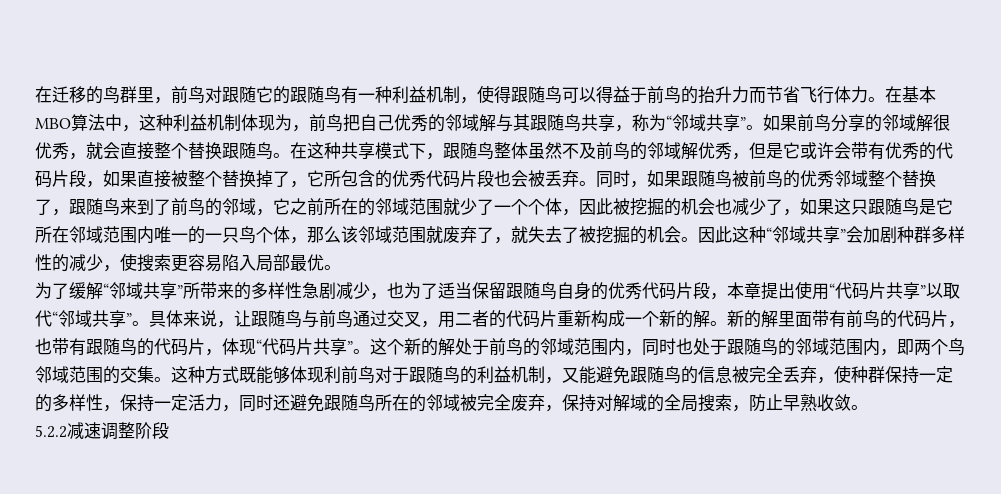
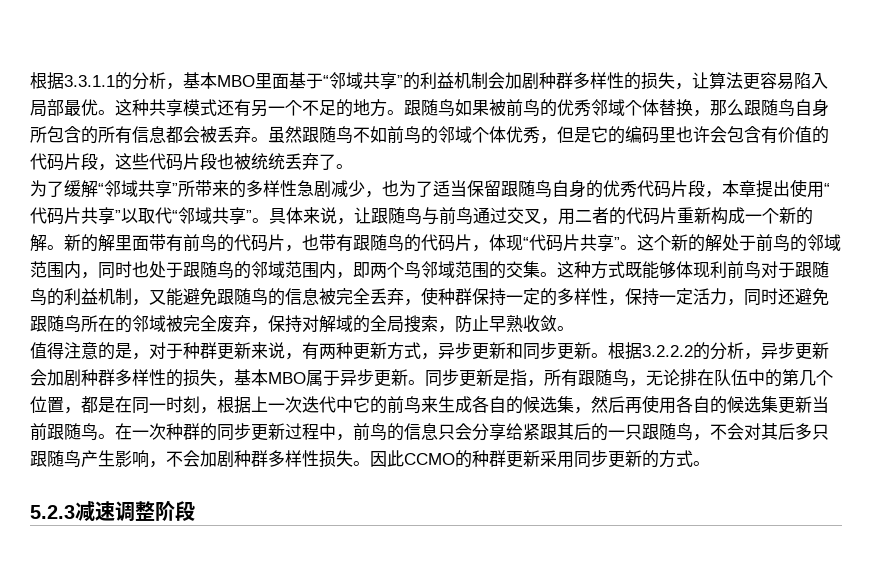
- 在迁移的鸟群里，前鸟对跟随它的跟随鸟有一种利益机制，使得跟随鸟可以得益于前鸟的抬升力而节省飞行体力。在基本MBO算法中，这种利益机制体现为，前鸟把自己优秀的邻域解与其跟随鸟共享，称为“邻域共享”。如果前鸟分享的邻域解很优秀，就会直接整个替换跟随鸟。在这种共享模式下，跟随鸟整体虽然不及前鸟的邻域解优秀，但是它或许会带有优秀的代码片段，如果直接被整个替换掉了，它所包含的优秀代码片段也会被丢弃。同时，如果跟随鸟被前鸟的优秀邻域整个替换了，跟随鸟来到了前鸟的邻域，它之前所在的邻域范围就少了一个个体，因此被挖掘的机会也减少了，如果这只跟随鸟是它所在邻域范围内唯一的一只鸟个体，那么该邻域范围就废弃了，就失去了被挖掘的机会。因此这种“邻域共享”会加剧种群多样性的减少，使搜索更容易陷入局部最优。
+ 根据3.3.1.1的分析，基本MBO里面基于“邻域共享”的利益机制会加剧种群多样性的损失，让算法更容易陷入局部最优。这种共享模式还有另一个不足的地方。跟随鸟如果被前鸟的优秀邻域个体替换，那么跟随鸟自身所包含的所有信息都会被丢弃。虽然跟随鸟不如前鸟的邻域个体优秀，但是它的编码里也许会包含有价值的代码片段，这些代码片段也被统统丢弃了。
- 5.2.2减速调整阶段
+ 值得注意的是，对于种群更新来说，有两种更新方式，异步更新和同步更新。根据3.2.2.2的分析，异步更新会加剧种群多样性的损失，基本MBO属于异步更新。同步更新是指，所有跟随鸟，无论排在队伍中的第几个位置，都是在同一时刻，根据上一次迭代中它的前鸟来生成各自的候选集，然后再使用各自的候选集更新当前跟随鸟。在一次种群的同步更新过程中，前鸟的信息只会分享给紧跟其后的一只跟随鸟，不会对其后多只跟随鸟产生影响，不会加剧种群多样性损失。因此CCMO的种群更新采用同步更新的方式。
+ 5.2.3减速调整阶段

